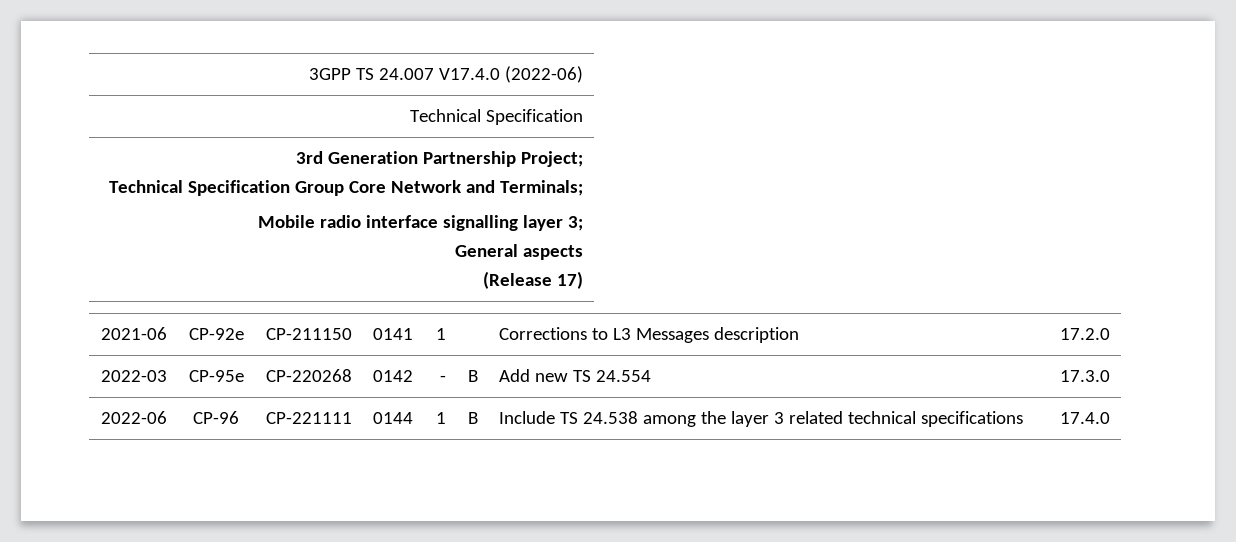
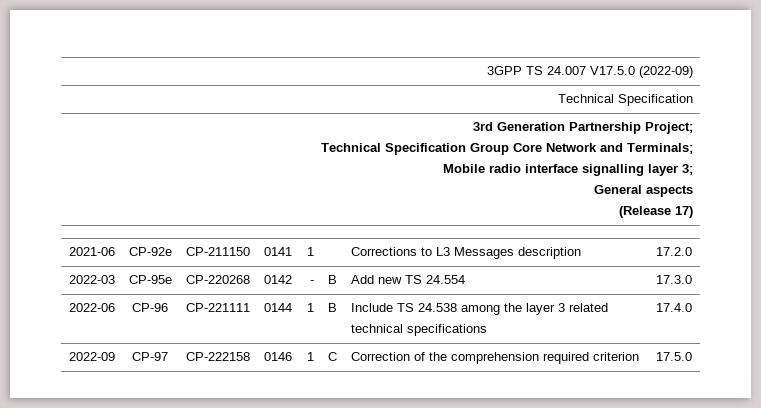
- 3GPP TS 24.007 V17.4.0 (2022-06)
+ 3GPP TS 24.007 V17.5.0 (2022-09)
+ 2022-09 | CP-97 | CP-222158 | 0146 | 1 | C | Correction of the comprehension required criterion | 17.5.0

